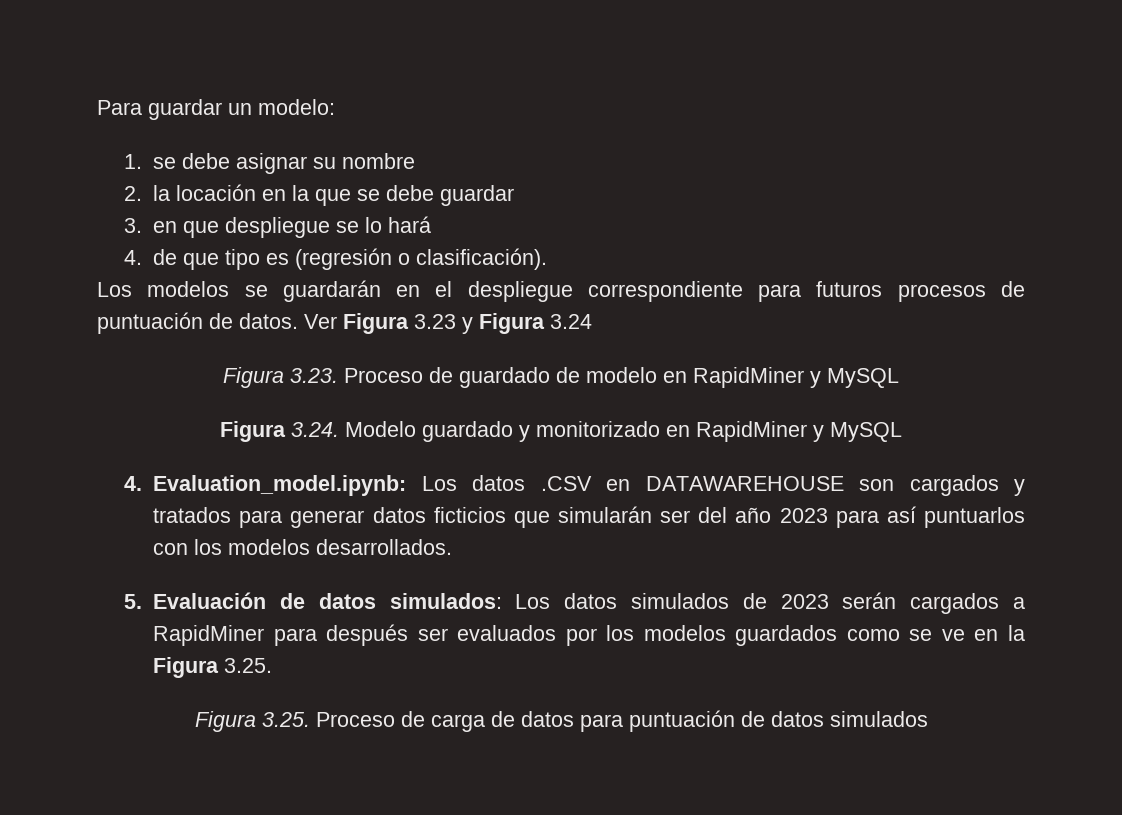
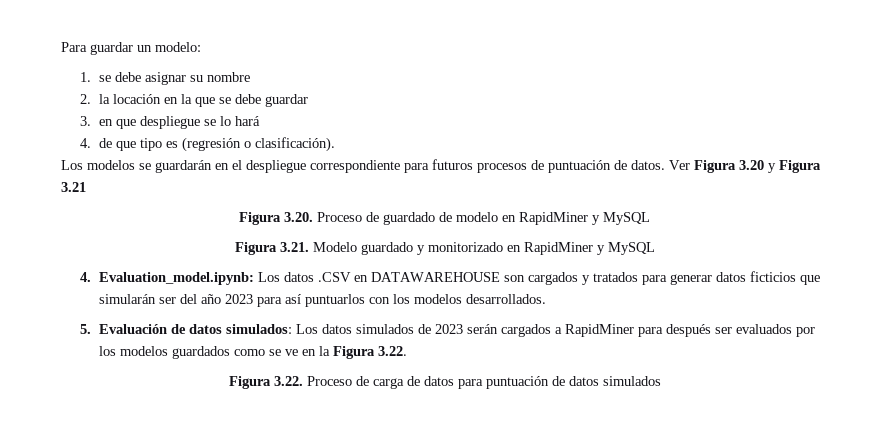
- Ver Figura 3.23 y Figura 3.24
- Figura 3.23. Proceso de guardado de modelo en RapidMiner y MySQL
+ Ver Figura 3.20 y Figura 3.21
+ Figura 3.20. Proceso de guardado de modelo en RapidMiner y MySQL
- Figura 3.24. Modelo guardado y monitorizado en RapidMiner y MySQL
+ Figura 3.21. Modelo guardado y monitorizado en RapidMiner y MySQL
- 5. Evaluación de datos simulados: Los datos simulados de 2023 serán cargados a RapidMiner para después ser evaluados por los modelos guardados como se ve en la Figura 3.25.
- Figura 3.25. Proceso de carga de datos para puntuación de datos simulados
+ 5. Evaluación de datos simulados: Los datos simulados de 2023 serán cargados a RapidMiner para después ser evaluados por los modelos guardados como se ve en la Figura 3.22.
+ Figura 3.22. Proceso de carga de datos para puntuación de datos simulados

